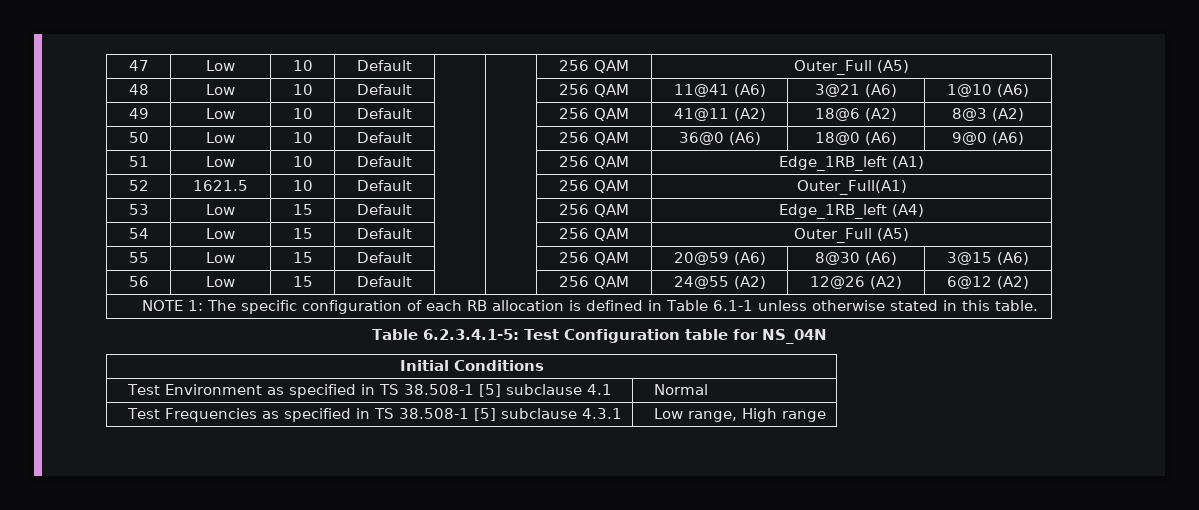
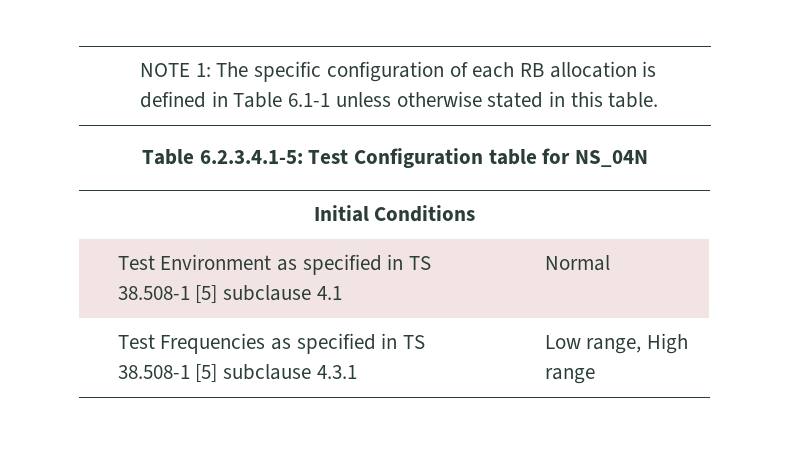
- 47 | Low | 10 | Default | | | 256 QAM | Outer_Full (A5)
- 48 | Low | 10 | Default | | | 256 QAM | 11@41 (A6) | 3@21 (A6) | 1@10 (A6)
- 49 | Low | 10 | Default | | | 256 QAM | 41@11 (A2) | 18@6 (A2) | 8@3 (A2)
- 50 | Low | 10 | Default | | | 256 QAM | 36@0 (A6) | 18@0 (A6) | 9@0 (A6)
- 51 | Low | 10 | Default | | | 256 QAM | Edge_1RB_left (A1)
- 52 | 1621.5 | 10 | Default | | | 256 QAM | Outer_Full(A1)
- 53 | Low | 15 | Default | | | 256 QAM | Edge_1RB_left (A4)
- 54 | Low | 15 | Default | | | 256 QAM | Outer_Full (A5)
- 55 | Low | 15 | Default | | | 256 QAM | 20@59 (A6) | 8@30 (A6) | 3@15 (A6)
- 56 | Low | 15 | Default | | | 256 QAM | 24@55 (A2) | 12@26 (A2) | 6@12 (A2)

